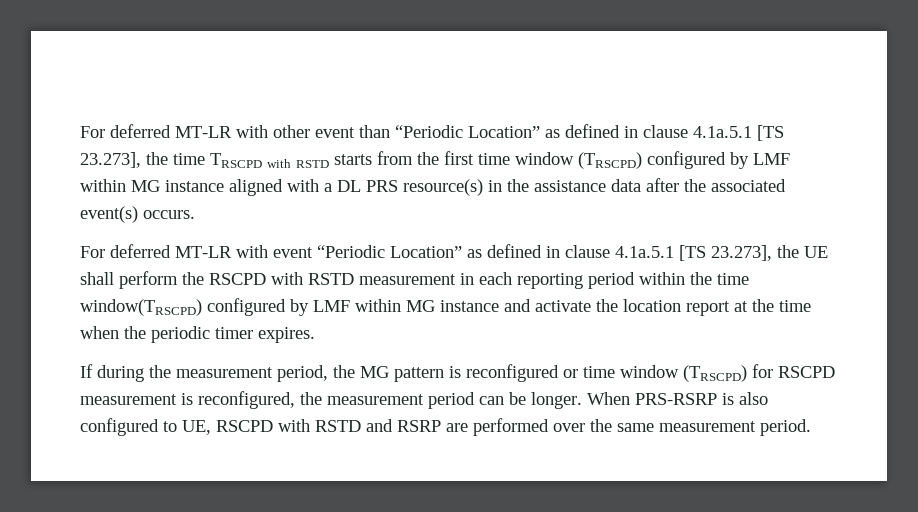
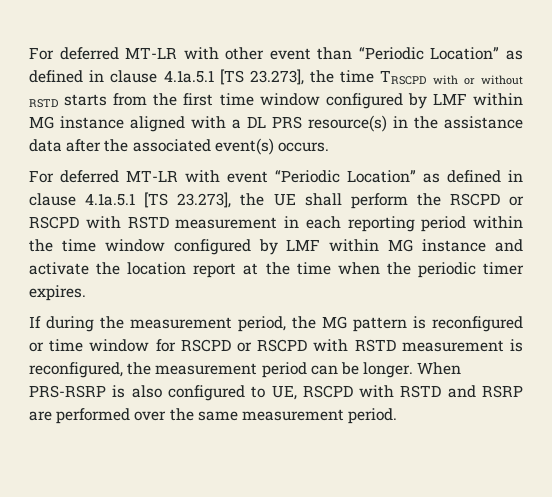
- For deferred MT-LR with other event than “Periodic Location” as defined in clause 4.1a.5.1 [TS 23.273], the time TRSCPD with RSTD starts from the first time window (TRSCPD) configured by LMF within MG instance aligned with a DL PRS resource(s) in the assistance data after the associated event(s) occurs.
+ For deferred MT-LR with other event than “Periodic Location” as defined in clause 4.1a.5.1 [TS 23.273], the time TRSCPD with or without RSTD starts from the first time window configured by LMF within MG instance aligned with a DL PRS resource(s) in the assistance data after the associated event(s) occurs.
- For deferred MT-LR with event “Periodic Location” as defined in clause 4.1a.5.1 [TS 23.273], the UE shall perform the RSCPD with RSTD measurement in each reporting period within the time window(TRSCPD) configured by LMF within MG instance and activate the location report at the time when the periodic timer expires.
+ For deferred MT-LR with event “Periodic Location” as defined in clause 4.1a.5.1 [TS 23.273], the UE shall perform the RSCPD or RSCPD with RSTD measurement in each reporting period within the time window configured by LMF within MG instance and activate the location report at the time when the periodic timer expires.
- If during the measurement period, the MG pattern is reconfigured or time window (TRSCPD) for RSCPD measurement is reconfigured, the measurement period can be longer.
+ If during the measurement period, the MG pattern is reconfigured or time window for RSCPD or RSCPD with RSTD measurement is reconfigured, the measurement period can be longer.

